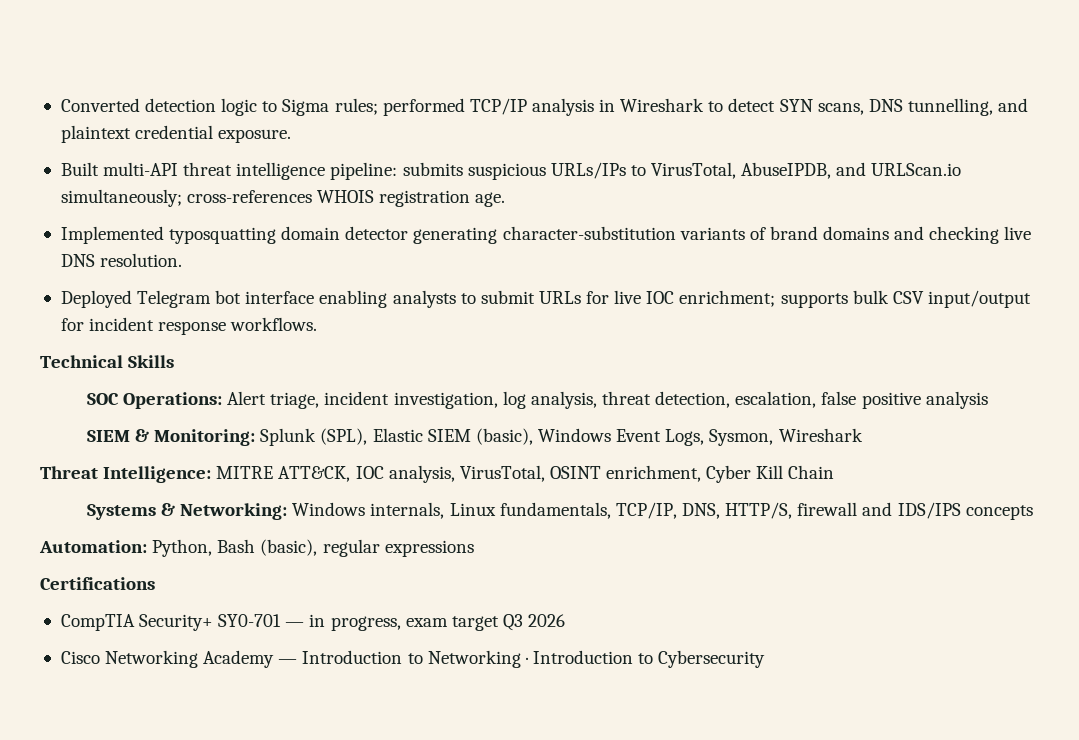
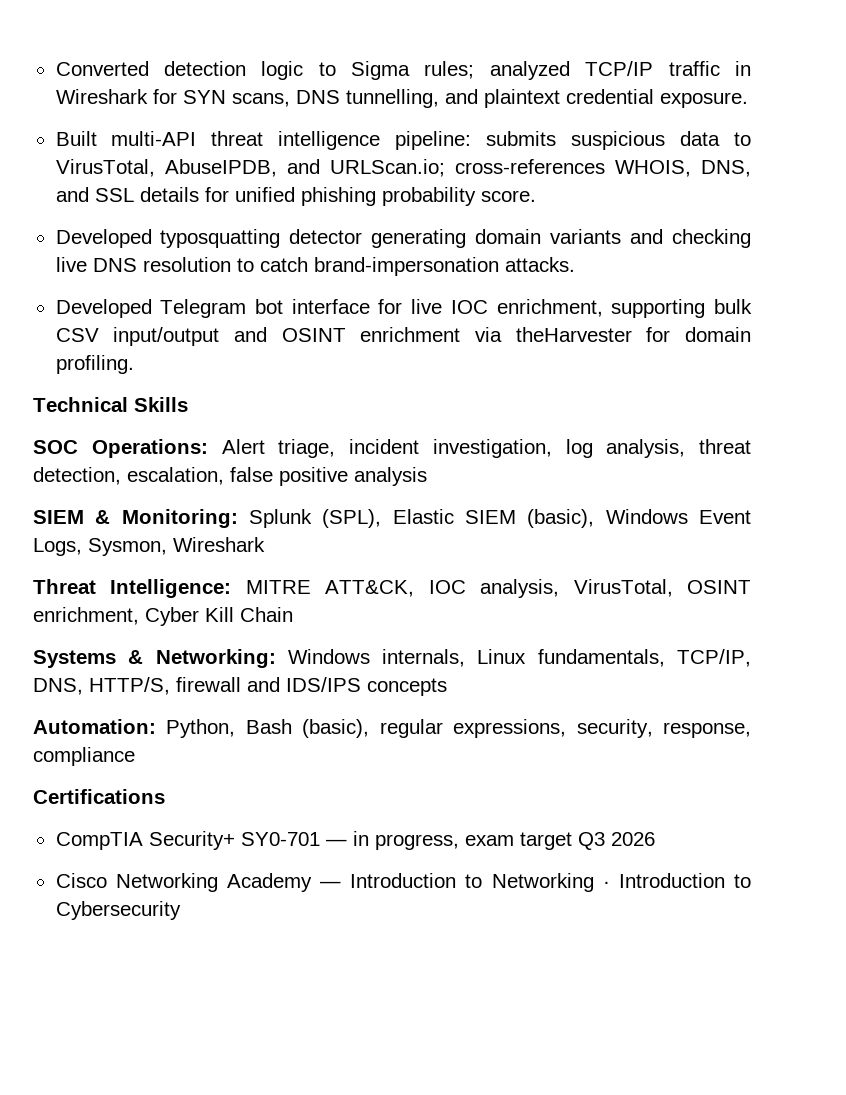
- Converted detection logic to Sigma rules; performed TCP/IP analysis in Wireshark to detect SYN scans, DNS tunnelling, and plaintext credential exposure.
+ Converted detection logic to Sigma rules; analyzed TCP/IP traffic in Wireshark for SYN scans, DNS tunnelling, and plaintext credential exposure.
- Built multi-API threat intelligence pipeline: submits suspicious URLs/IPs to VirusTotal, AbuseIPDB, and URLScan.io simultaneously; cross-references WHOIS registration age.
- Implemented typosquatting domain detector generating character-substitution variants of brand domains and checking live DNS resolution.
- Deployed Telegram bot interface enabling analysts to submit URLs for live IOC enrichment; supports bulk CSV input/output for incident response workflows.
+ Built multi-API threat intelligence pipeline: submits suspicious data to VirusTotal, AbuseIPDB, and URLScan.io; cross-references WHOIS, DNS, and SSL details for unified phishing probability score.
+ Developed typosquatting detector generating domain variants and checking live DNS resolution to catch brand-impersonation attacks.
+ Developed Telegram bot interface for live IOC enrichment, supporting bulk CSV input/output and OSINT enrichment via theHarvester for domain profiling.
- Automation: Python, Bash (basic), regular expressions
+ Automation: Python, Bash (basic), regular expressions, security, response, compliance

